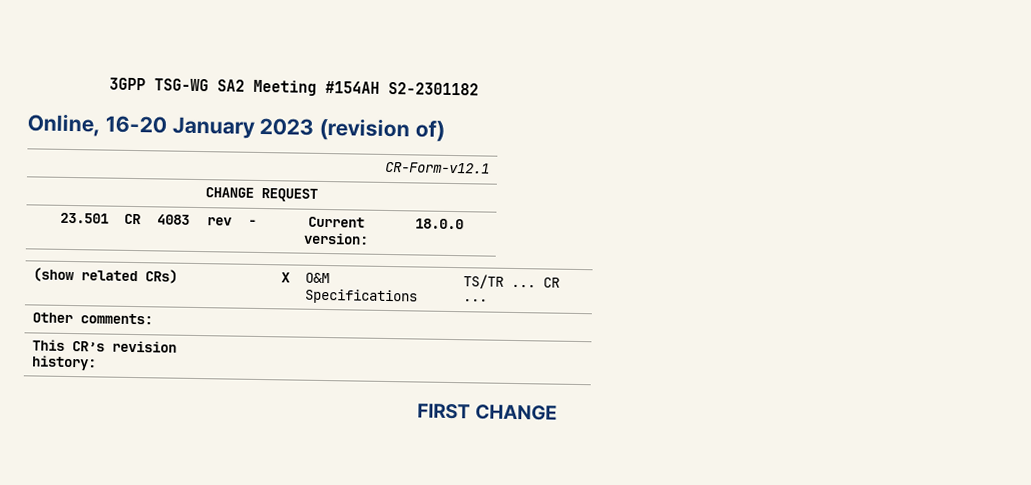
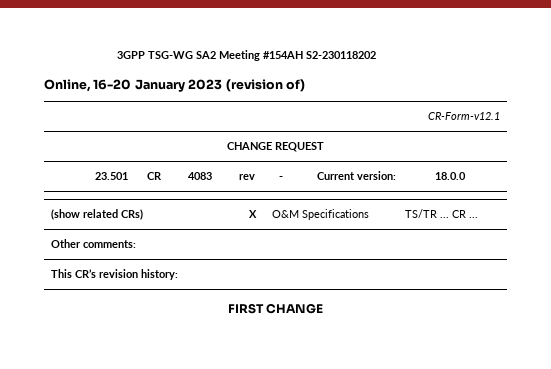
- 3GPP TSG-WG SA2 Meeting #154AH S2-2301182
+ 3GPP TSG-WG SA2 Meeting #154AH S2-230118202

